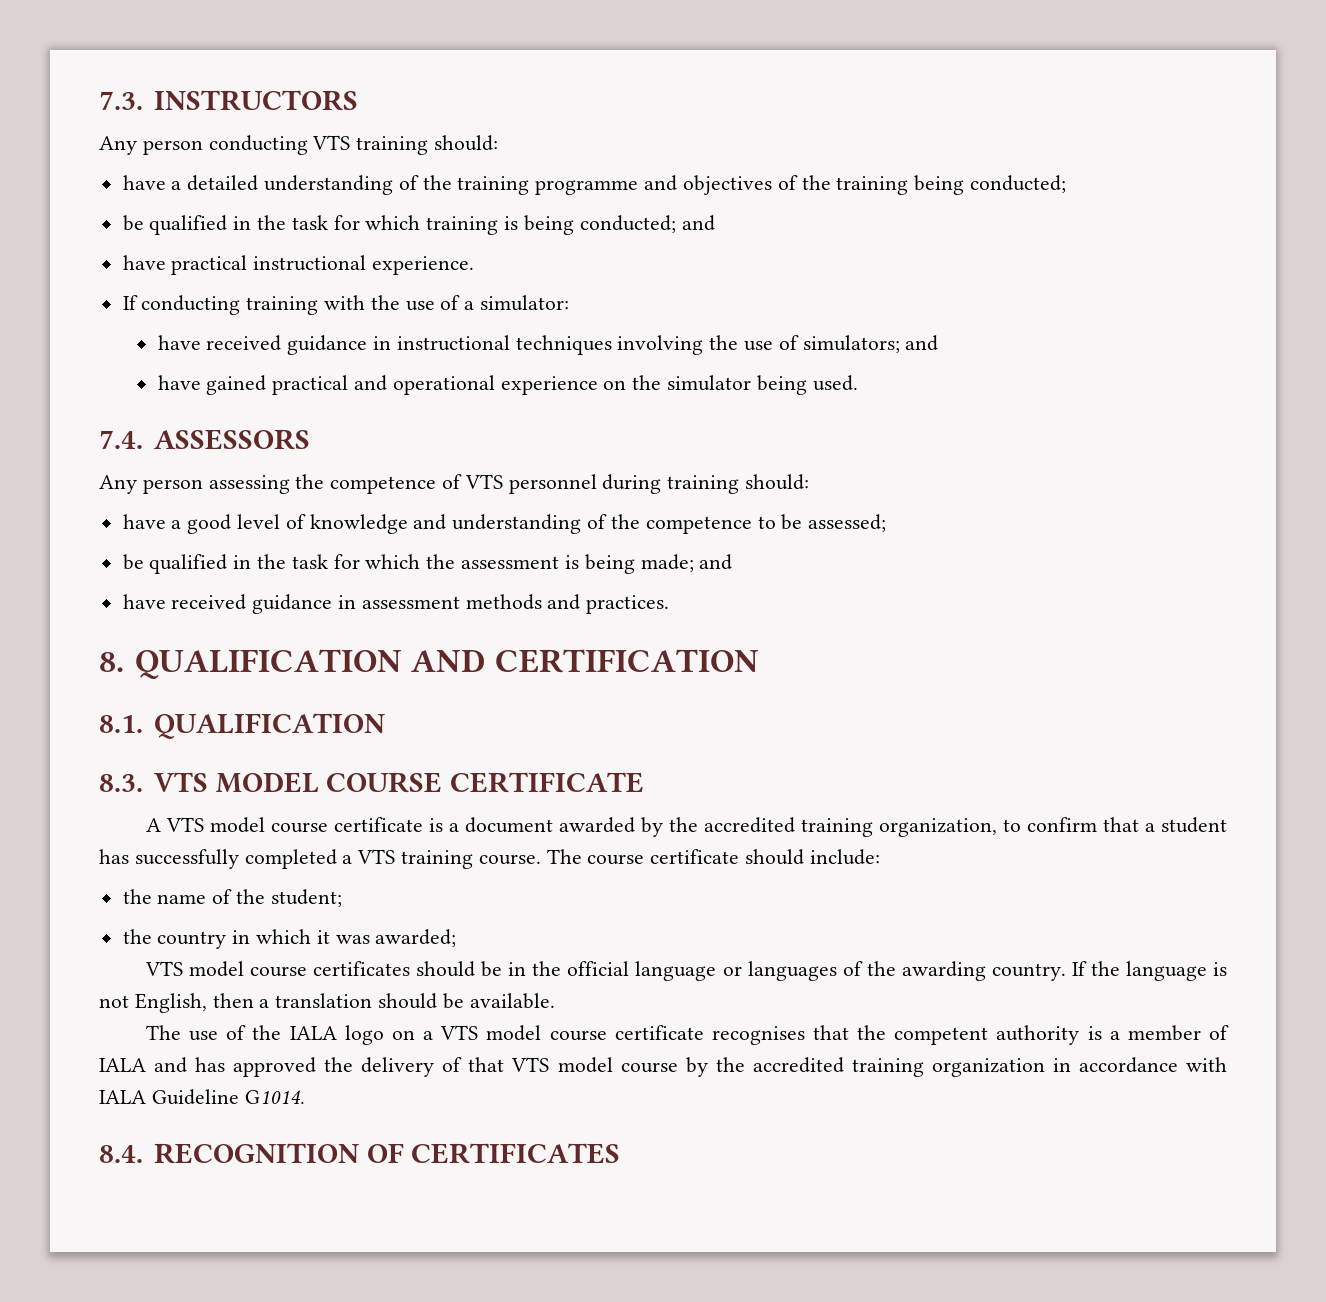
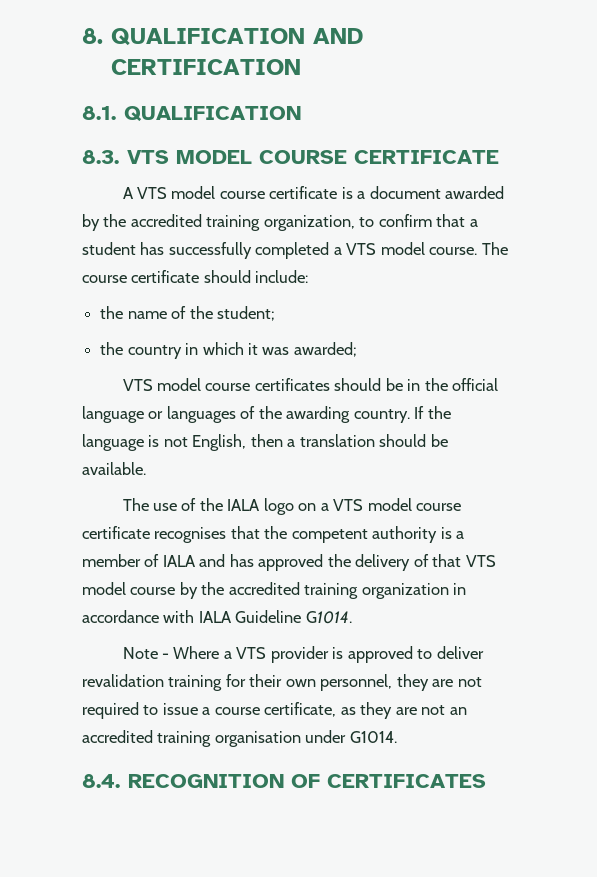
- 7.3. INSTRUCTORS
- Any person conducting VTS training should:
- have a detailed understanding of the training programme and objectives of the training being conducted;
- be qualified in the task for which training is being conducted; and
- have practical instructional experience.
- If conducting training with the use of a simulator:
- have received guidance in instructional techniques involving the use of simulators; and
- have gained practical and operational experience on the simulator being used.
- 7.4. ASSESSORS
- Any person assessing the competence of VTS personnel during training should:
- have a good level of knowledge and understanding of the competence to be assessed;
- be qualified in the task for which the assessment is being made; and
- have received guidance in assessment methods and practices.
- A VTS model course certificate is a document awarded by the accredited training organization, to confirm that a student has successfully completed a VTS training course.
+ A VTS model course certificate is a document awarded by the accredited training organization, to confirm that a student has successfully completed a VTS model course.
+ Note - Where a VTS provider is approved to deliver revalidation training for their own personnel, they are not required to issue a course certificate, as they are not an accredited training organisation under G1014.

